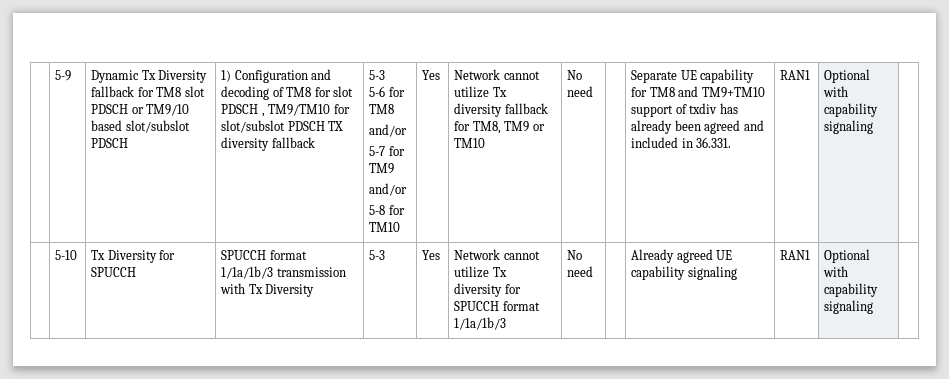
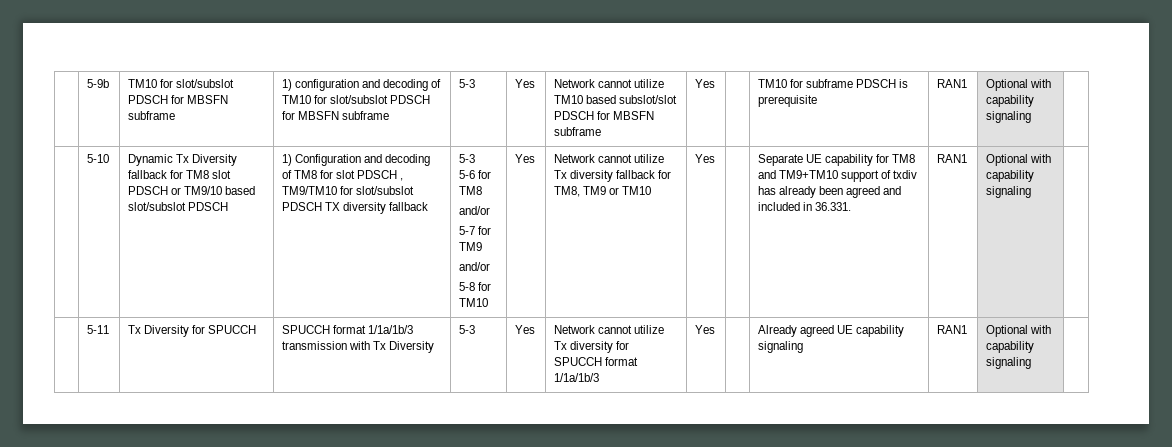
- 5-9
+ 5-9b | TM10 for slot/subslot PDSCH for MBSFN subframe | 1) configuration and decoding of TM10 for slot/subslot PDSCH for MBSFN subframe | 5-3 | Yes | Network cannot utilize TM10 based subslot/slot PDSCH for MBSFN subframe | Yes | | TM10 for subframe PDSCH is prerequisite | RAN1 | Optional with capability signaling |
+ | 5-10
- Network cannot utilize Tx diversity fallback for TM8, TM9 or TM10 | No need
+ Network cannot utilize Tx diversity fallback for TM8, TM9 or TM10 | Yes
- | 5-10 | Tx Diversity for SPUCCH | SPUCCH format 1/1a/1b/3 transmission with Tx Diversity | 5-3 | Yes | Network cannot utilize Tx diversity for SPUCCH format 1/1a/1b/3 | No need | | Already agreed UE capability signaling | RAN1 | Optional with capability signaling |
+ | 5-11 | Tx Diversity for SPUCCH | SPUCCH format 1/1a/1b/3 transmission with Tx Diversity | 5-3 | Yes | Network cannot utilize Tx diversity for SPUCCH format 1/1a/1b/3 | Yes | | Already agreed UE capability signaling | RAN1 | Optional with capability signaling |

